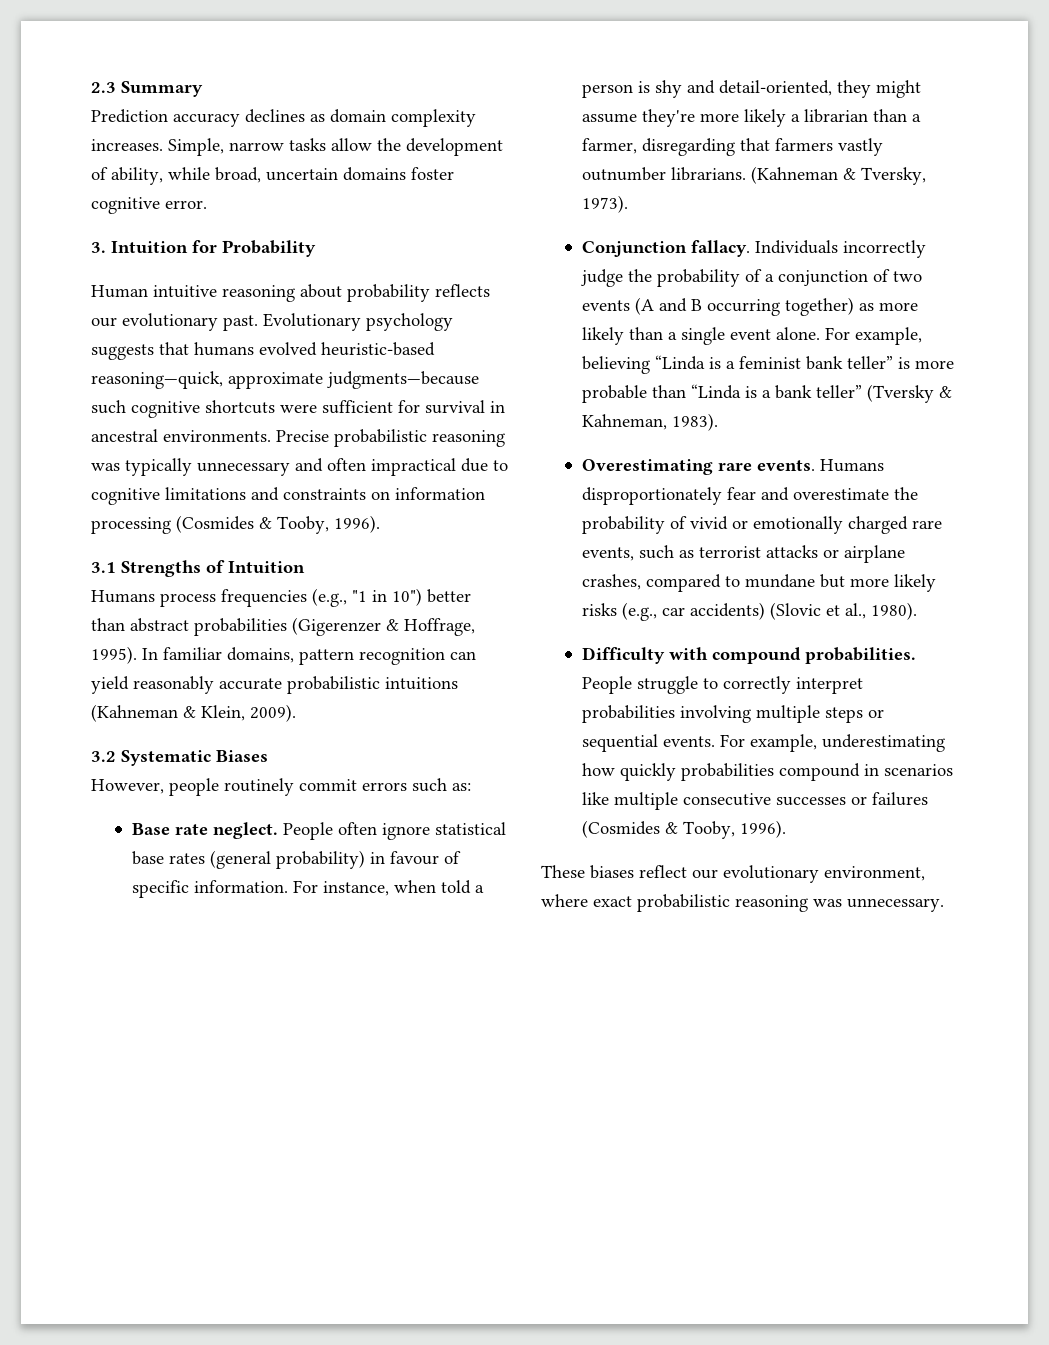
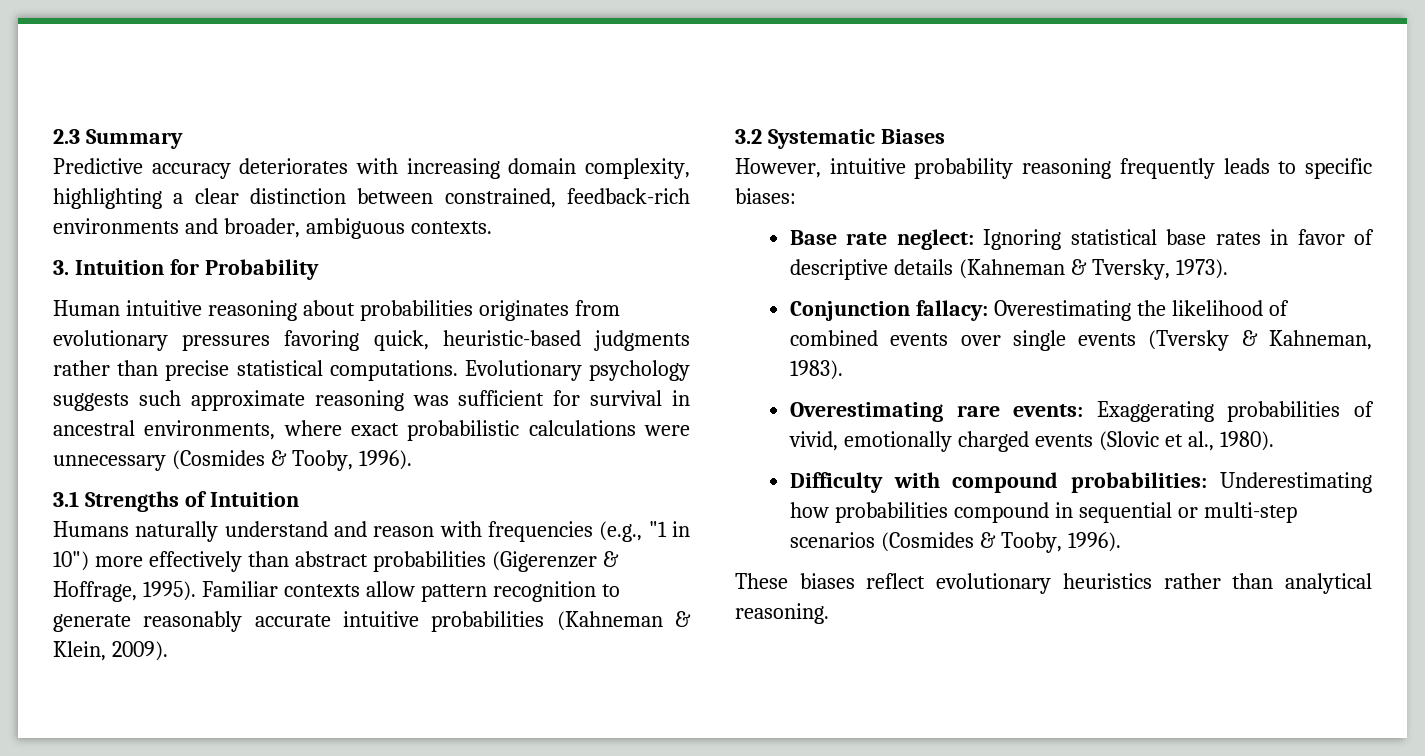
- Prediction accuracy declines as domain complexity increases. Simple, narrow tasks allow the development of ability, while broad, uncertain domains foster cognitive error.
+ Predictive accuracy deteriorates with increasing domain complexity, highlighting a clear distinction between constrained, feedback-rich environments and broader, ambiguous contexts.
- Human intuitive reasoning about probability reflects our evolutionary past. Evolutionary psychology suggests that humans evolved heuristic-based reasoning—quick, approximate judgments—because such cognitive shortcuts were sufficient for survival in ancestral environments. Precise probabilistic reasoning was typically unnecessary and often impractical due to cognitive limitations and constraints on information processing (Cosmides & Tooby, 1996).
+ Human intuitive reasoning about probabilities originates from evolutionary pressures favoring quick, heuristic-based judgments rather than precise statistical computations. Evolutionary psychology suggests such approximate reasoning was sufficient for survival in ancestral environments, where exact probabilistic calculations were unnecessary (Cosmides & Tooby, 1996).
- Humans process frequencies (e.g., "1 in 10") better than abstract probabilities (Gigerenzer & Hoffrage, 1995).
+ Humans naturally understand and reason with frequencies (e.g., "1 in 10") more effectively than abstract probabilities (Gigerenzer & Hoffrage, 1995).
- In familiar domains, pattern recognition can yield reasonably accurate probabilistic intuitions (Kahneman & Klein, 2009).
+ Familiar contexts allow pattern recognition to generate reasonably accurate intuitive probabilities (Kahneman & Klein, 2009).
- However, people routinely commit errors such as:
- Base rate neglect. People often ignore statistical base rates (general probability) in favour of specific information. For instance, when told a person is shy and detail-oriented, they might assume they're more likely a librarian than a farmer, disregarding that farmers vastly outnumber librarians. (Kahneman & Tversky, 1973).
+ However, intuitive probability reasoning frequently leads to specific biases:
+ Base rate neglect: Ignoring statistical base rates in favor of descriptive details (Kahneman & Tversky, 1973).
- Conjunction fallacy. Individuals incorrectly judge the probability of a conjunction of two events (A and B occurring together) as more likely than a single event alone. For example, believing “Linda is a feminist bank teller” is more probable than “Linda is a bank teller” (Tversky & Kahneman, 1983).
+ Conjunction fallacy: Overestimating the likelihood of combined events over single events (Tversky & Kahneman, 1983).
- Overestimating rare events. Humans disproportionately fear and overestimate the probability of vivid or emotionally charged rare events, such as terrorist attacks or airplane crashes, compared to mundane but more likely risks (e.g., car accidents) (Slovic et al., 1980).
+ Overestimating rare events: Exaggerating probabilities of vivid, emotionally charged events (Slovic et al., 1980).
- Difficulty with compound probabilities. People struggle to correctly interpret probabilities involving multiple steps or sequential events. For example, underestimating how quickly probabilities compound in scenarios like multiple consecutive successes or failures (Cosmides & Tooby, 1996).
+ Difficulty with compound probabilities: Underestimating how probabilities compound in sequential or multi-step scenarios (Cosmides & Tooby, 1996).
- These biases reflect our evolutionary environment, where exact probabilistic reasoning was unnecessary.
+ These biases reflect evolutionary heuristics rather than analytical reasoning.

